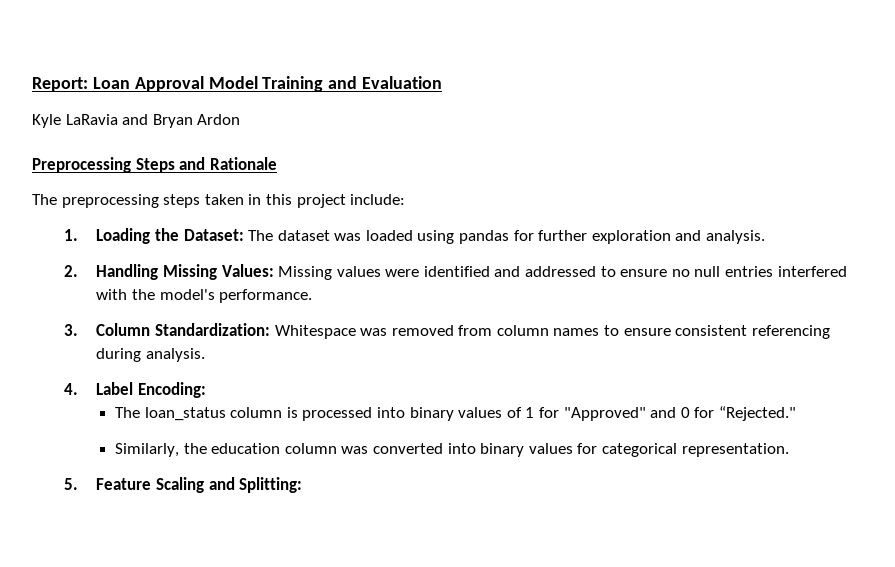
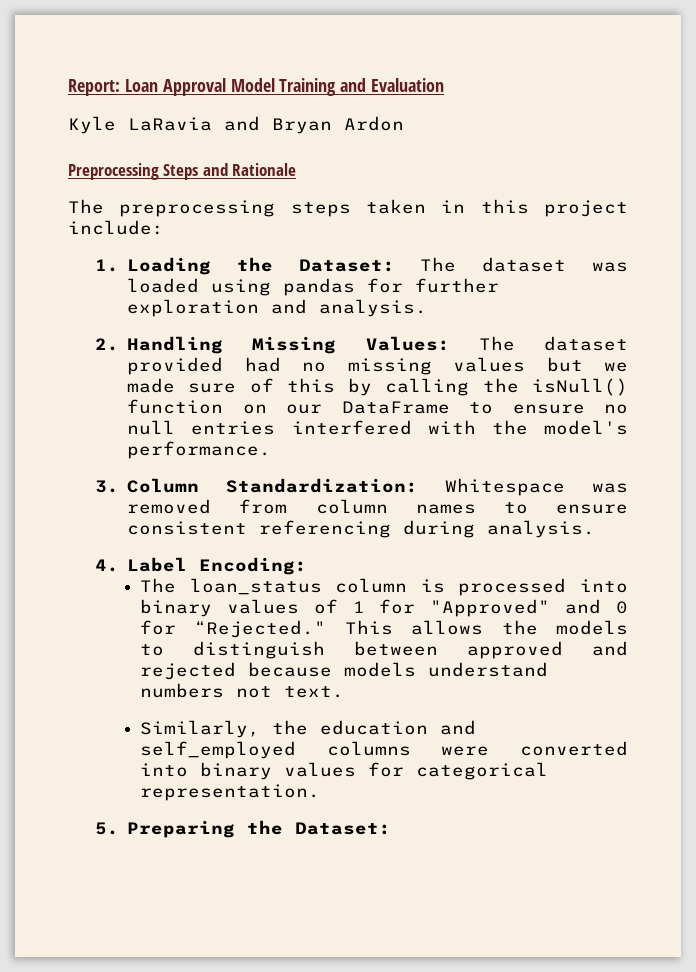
- 2. Handling Missing Values: Missing values were identified and addressed to ensure no null entries interfered with the model's performance.
+ 2. Handling Missing Values: The dataset provided had no missing values but we made sure of this by calling the isNull() function on our DataFrame to ensure no null entries interfered with the model's performance.
+ This allows the models to distinguish between approved and rejected because models understand numbers not text.
- Similarly, the education column was converted into binary values for categorical representation.
+ Similarly, the education and self_employed columns were converted into binary values for categorical representation.
- 5. Feature Scaling and Splitting:
+ 5. Preparing the Dataset:

